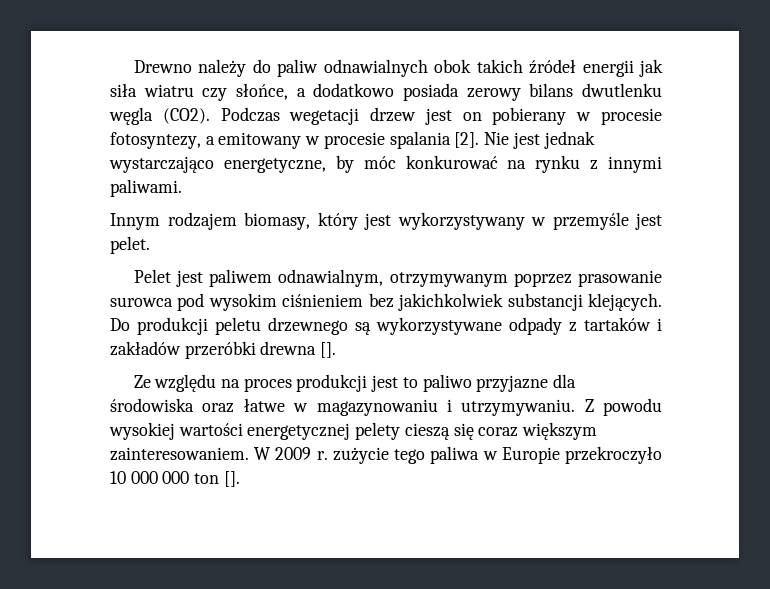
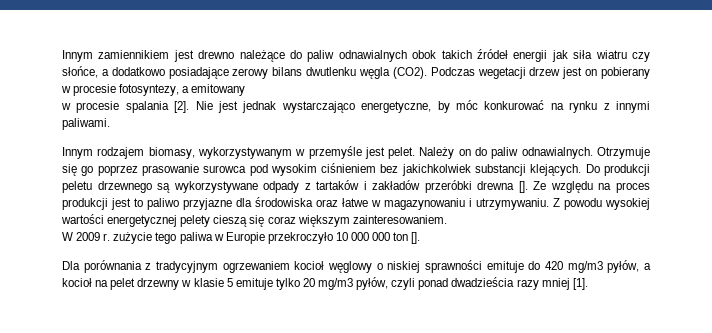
- Drewno należy do paliw odnawialnych obok takich źródeł energii jak siła wiatru czy słońce, a dodatkowo posiada zerowy bilans dwutlenku węgla (CO2).
+ Innym zamiennikiem jest drewno należące do paliw odnawialnych obok takich źródeł energii jak siła wiatru czy słońce, a dodatkowo posiadające zerowy bilans dwutlenku węgla (CO2).
- Podczas wegetacji drzew jest on pobierany w procesie fotosyntezy, a emitowany w procesie spalania [2].
+ Podczas wegetacji drzew jest on pobierany w procesie fotosyntezy, a emitowany
+ w procesie spalania [2].
- Innym rodzajem biomasy, który jest wykorzystywany w przemyśle jest pelet.
- Pelet jest paliwem odnawialnym, otrzymywanym poprzez prasowanie surowca pod wysokim ciśnieniem bez jakichkolwiek substancji klejących.
+ Innym rodzajem biomasy, wykorzystywanym w przemyśle jest pelet. Należy on do paliw odnawialnych. Otrzymuje się go poprzez prasowanie surowca pod wysokim ciśnieniem bez jakichkolwiek substancji klejących.
- Do produkcji peletu drzewnego są wykorzystywane odpady z tartaków i zakładów przeróbki drewna [].
- Ze względu na proces produkcji jest to paliwo przyjazne dla środowiska oraz łatwe w magazynowaniu i utrzymywaniu.
+ Do produkcji peletu drzewnego są wykorzystywane odpady z tartaków i zakładów przeróbki drewna []. Ze względu na proces produkcji jest to paliwo przyjazne dla środowiska oraz łatwe w magazynowaniu i utrzymywaniu.
- Z powodu wysokiej wartości energetycznej pelety cieszą się coraz większym zainteresowaniem. W 2009 r. zużycie tego paliwa w Europie przekroczyło 10 000 000 ton [].
+ Z powodu wysokiej wartości energetycznej pelety cieszą się coraz większym zainteresowaniem.
+ W 2009 r. zużycie tego paliwa w Europie przekroczyło 10 000 000 ton [].
+ Dla porównania z tradycyjnym ogrzewaniem kocioł węglowy o niskiej sprawności emituje do 420 mg/m3 pyłów, a kocioł na pelet drzewny w klasie 5 emituje tylko 20 mg/m3 pyłów, czyli ponad dwadzieścia razy mniej [1].

